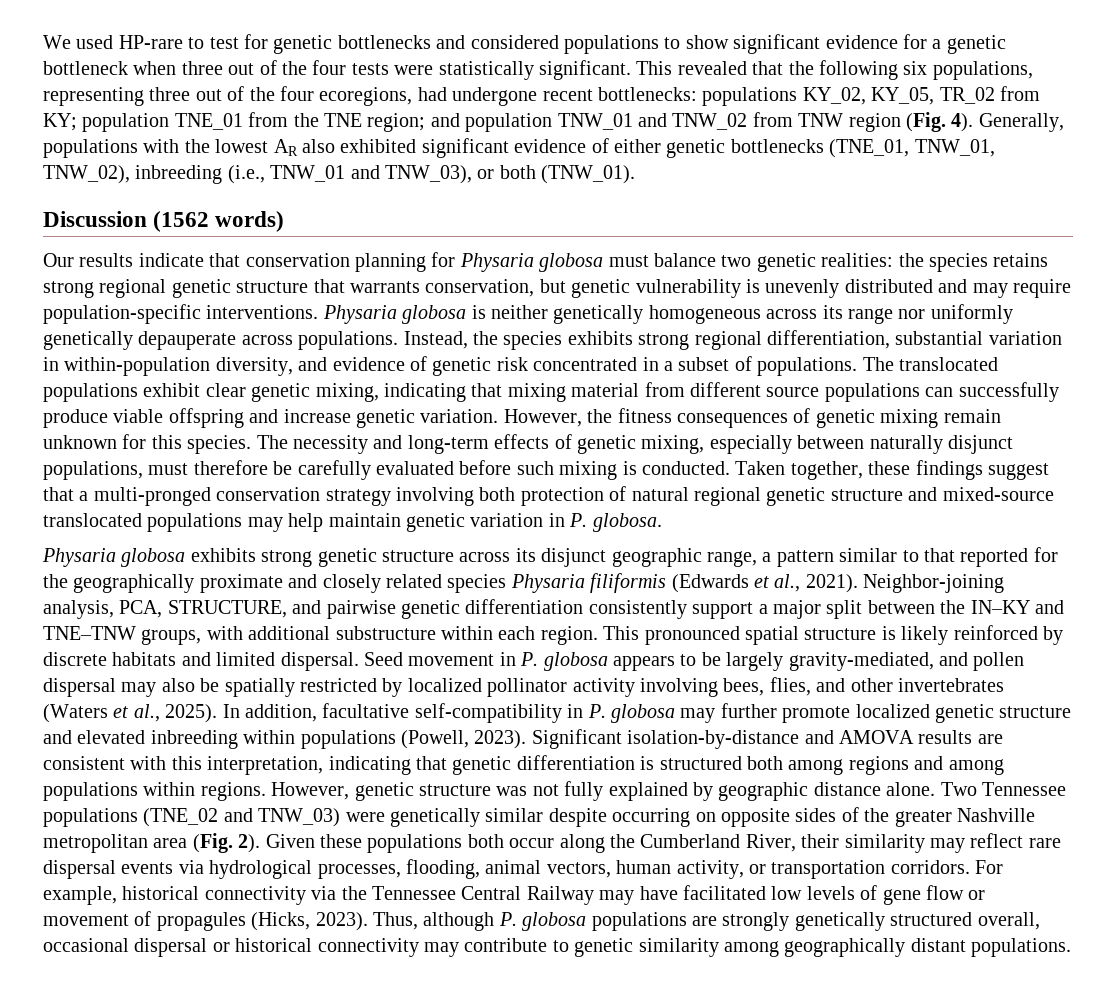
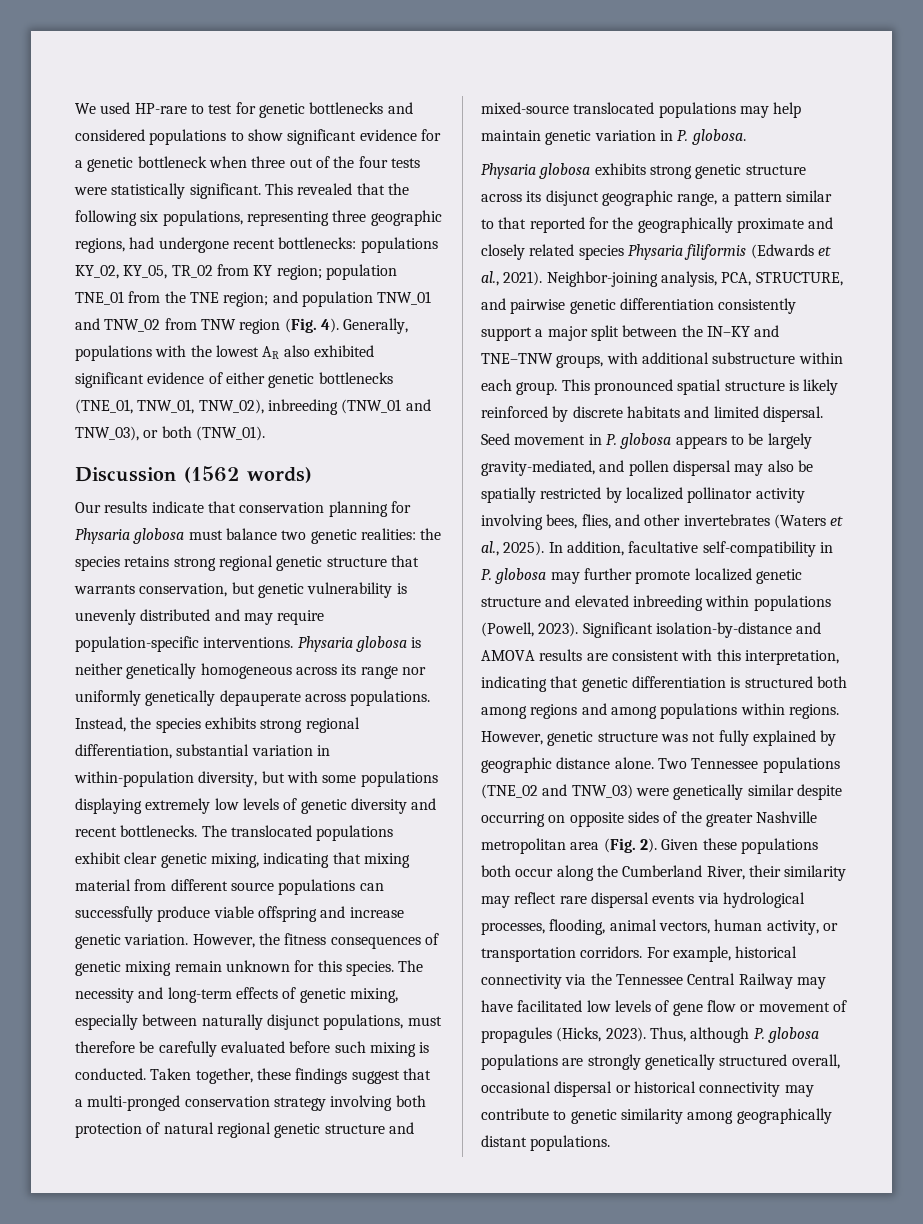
- This revealed that the following six populations, representing three out of the four ecoregions, had undergone recent bottlenecks: populations KY_02, KY_05, TR_02 from KY; population TNE_01 from the TNE region; and population TNW_01 and TNW_02 from TNW region (Fig. 4).
+ This revealed that the following six populations, representing three geographic regions, had undergone recent bottlenecks: populations KY_02, KY_05, TR_02 from KY region; population TNE_01 from the TNE region; and population TNW_01 and TNW_02 from TNW region (Fig. 4).
- Generally, populations with the lowest AR also exhibited significant evidence of either genetic bottlenecks (TNE_01, TNW_01, TNW_02), inbreeding (i.e., TNW_01 and TNW_03), or both (TNW_01).
+ Generally, populations with the lowest AR also exhibited significant evidence of either genetic bottlenecks (TNE_01, TNW_01, TNW_02), inbreeding (TNW_01 and TNW_03), or both (TNW_01).
- Instead, the species exhibits strong regional differentiation, substantial variation in within-population diversity, and evidence of genetic risk concentrated in a subset of populations.
+ Instead, the species exhibits strong regional differentiation, substantial variation in within-population diversity, but with some populations displaying extremely low levels of genetic diversity and recent bottlenecks.
- Neighbor-joining analysis, PCA, STRUCTURE, and pairwise genetic differentiation consistently support a major split between the IN–KY and TNE–TNW groups, with additional substructure within each region.
+ Neighbor-joining analysis, PCA, STRUCTURE, and pairwise genetic differentiation consistently support a major split between the IN–KY and TNE–TNW groups, with additional substructure within each group.

